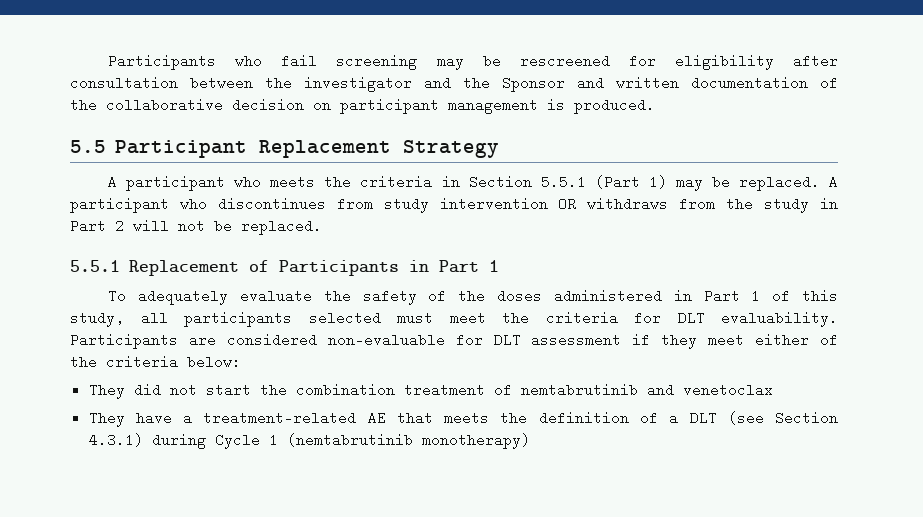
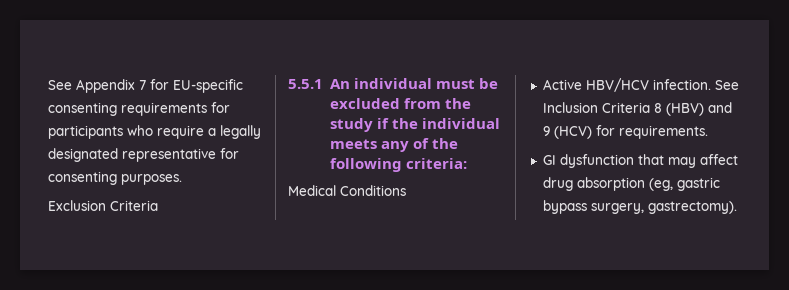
- Participants who fail screening may be rescreened for eligibility after consultation between the investigator and the Sponsor and written documentation of the collaborative decision on participant management is produced.
- 5.5 Participant Replacement Strategy
- A participant who meets the criteria in Section 5.5.1 (Part 1) may be replaced. A participant who discontinues from study intervention OR withdraws from the study in Part 2 will not be replaced.
- 5.5.1 Replacement of Participants in Part 1
- To adequately evaluate the safety of the doses administered in Part 1 of this study, all participants selected must meet the criteria for DLT evaluability. Participants are considered non-evaluable for DLT assessment if they meet either of the criteria below:
- They did not start the combination treatment of nemtabrutinib and venetoclax
- They have a treatment-related AE that meets the definition of a DLT (see Section 4.3.1) during Cycle 1 (nemtabrutinib monotherapy)
+ See Appendix 7 for EU-specific consenting requirements for participants who require a legally designated representative for consenting purposes.
+ Exclusion Criteria
+ 5.5.1 An individual must be excluded from the study if the individual meets any of the following criteria:
+ Medical Conditions
+ Active HBV/HCV infection. See Inclusion Criteria 8 (HBV) and 9 (HCV) for requirements.
+ GI dysfunction that may affect drug absorption (eg, gastric bypass surgery, gastrectomy).

